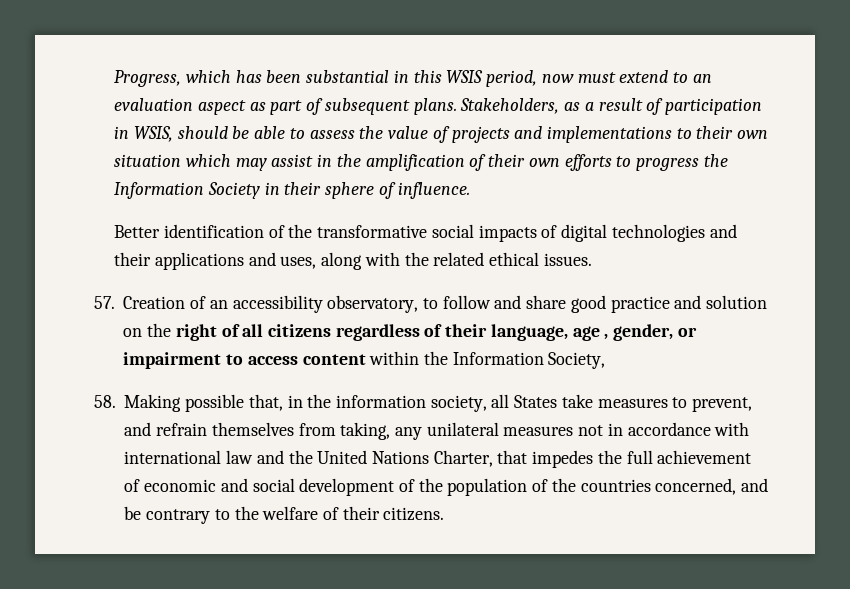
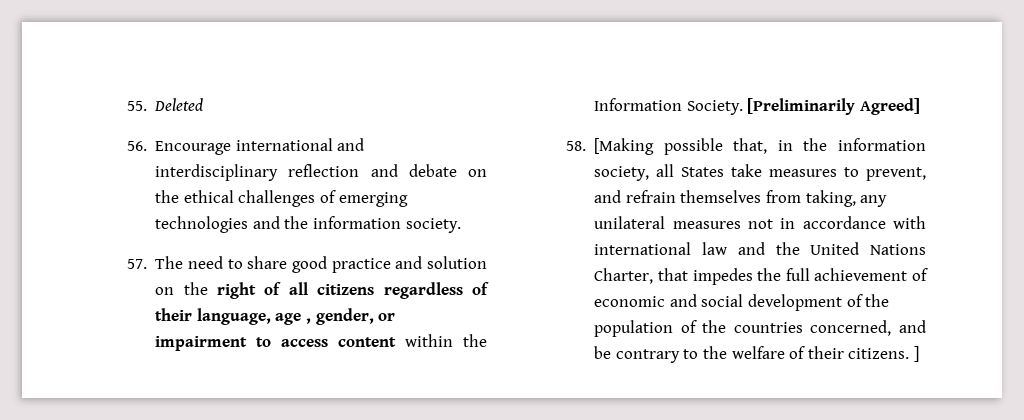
- Progress, which has been substantial in this WSIS period, now must extend to an evaluation aspect as part of subsequent plans. Stakeholders, as a result of participation in WSIS, should be able to assess the value of projects and implementations to their own situation which may assist in the amplification of their own efforts to progress the Information Society in their sphere of influence.
- Better identification of the transformative social impacts of digital technologies and their applications and uses, along with the related ethical issues.
- 57. Creation of an accessibility observatory, to follow and share good practice and solution on the right of all citizens regardless of their language, age , gender, or impairment to access content within the Information Society,
+ 55. Deleted
+ 56. Encourage international and interdisciplinary reflection and debate on the ethical challenges of emerging technologies and the information society.
+ 57. The need to share good practice and solution on the right of all citizens regardless of their language, age , gender, or impairment to access content within the Information Society. [Preliminarily Agreed]
- 58. Making possible that, in the information society, all States take measures to prevent, and refrain themselves from taking, any unilateral measures not in accordance with international law and the United Nations Charter, that impedes the full achievement of economic and social development of the population of the countries concerned, and be contrary to the welfare of their citizens.
+ 58. [Making possible that, in the information society, all States take measures to prevent, and refrain themselves from taking, any unilateral measures not in accordance with international law and the United Nations Charter, that impedes the full achievement of economic and social development of the population of the countries concerned, and be contrary to the welfare of their citizens. ]

